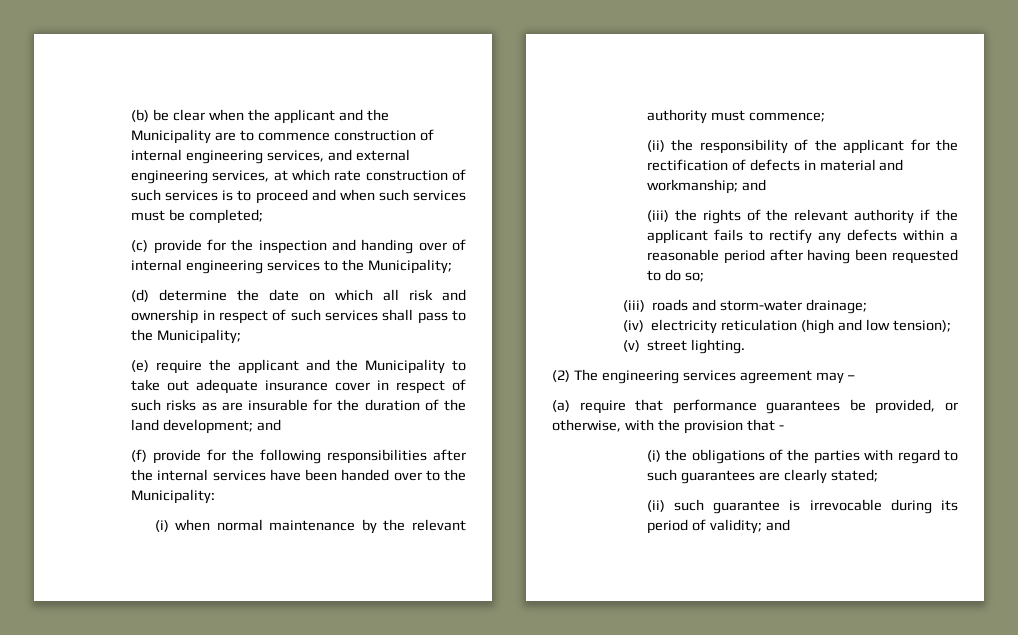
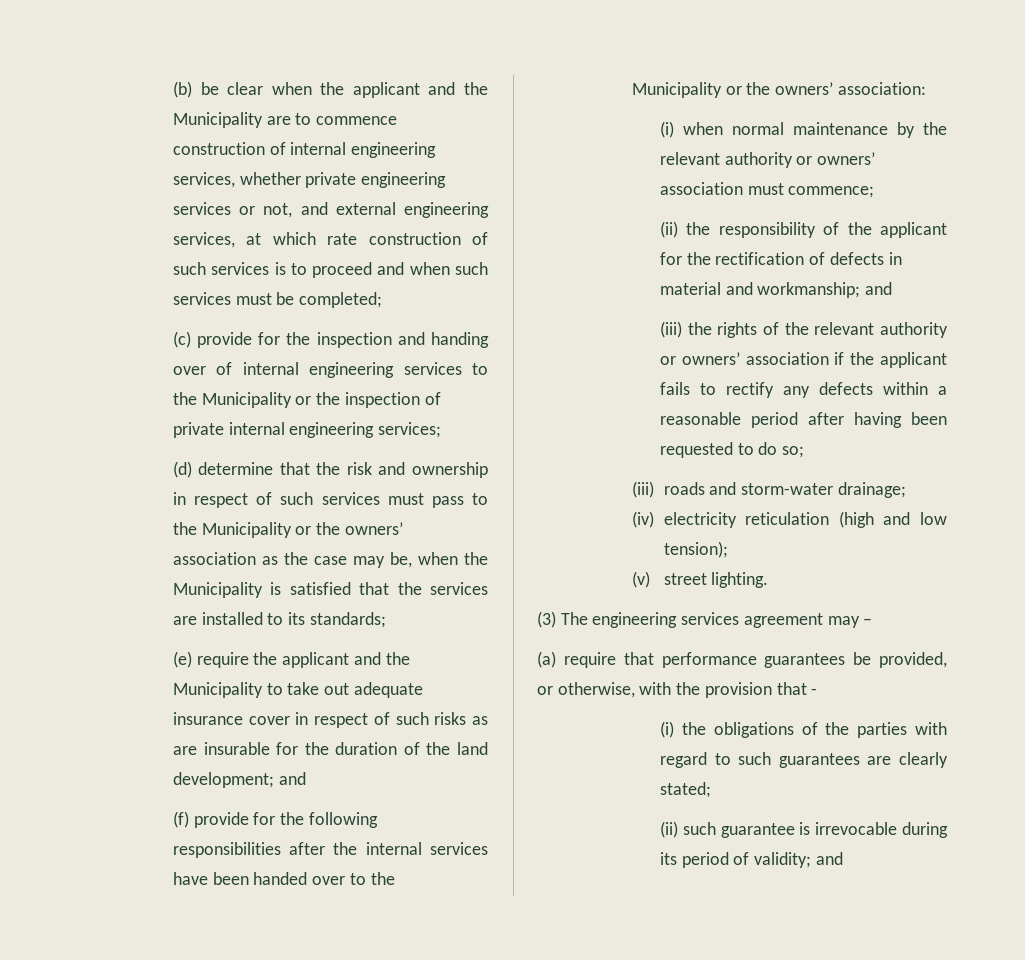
- (b) be clear when the applicant and the Municipality are to commence construction of internal engineering services, and external engineering services, at which rate construction of such services is to proceed and when such services must be completed;
+ (b) be clear when the applicant and the Municipality are to commence construction of internal engineering services, whether private engineering services or not, and external engineering services, at which rate construction of such services is to proceed and when such services must be completed;
- (c) provide for the inspection and handing over of internal engineering services to the Municipality;
- (d) determine the date on which all risk and ownership in respect of such services shall pass to the Municipality;
+ (c) provide for the inspection and handing over of internal engineering services to the Municipality or the inspection of private internal engineering services;
+ (d) determine that the risk and ownership in respect of such services must pass to the Municipality or the owners’ association as the case may be, when the Municipality is satisfied that the services are installed to its standards;
- (f) provide for the following responsibilities after the internal services have been handed over to the Municipality:
+ (f) provide for the following responsibilities after the internal services have been handed over to the Municipality or the owners’ association:
- (i) when normal maintenance by the relevant authority must commence;
+ (i) when normal maintenance by the relevant authority or owners’ association must commence;
- (iii) the rights of the relevant authority if the applicant fails to rectify any defects within a reasonable period after having been requested to do so;
+ (iii) the rights of the relevant authority or owners’ association if the applicant fails to rectify any defects within a reasonable period after having been requested to do so;
- (2) The engineering services agreement may –
+ (3) The engineering services agreement may –

